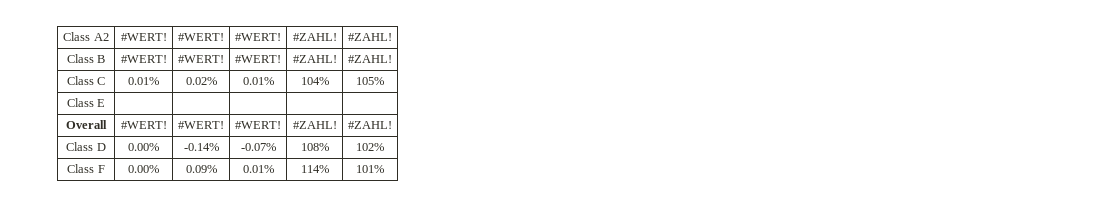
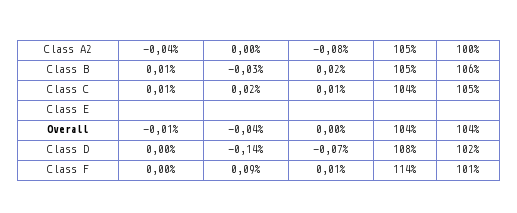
- Class A2 | #WERT! | #WERT! | #WERT! | #ZAHL! | #ZAHL!
- Class B | #WERT! | #WERT! | #WERT! | #ZAHL! | #ZAHL!
+ Class A2 | -0,04% | 0,00% | -0,08% | 105% | 100%
+ Class B | 0,01% | -0,03% | 0,02% | 105% | 106%
- Class C | 0.01% | 0.02% | 0.01% | 104% | 105%
+ Class C | 0,01% | 0,02% | 0,01% | 104% | 105%
- Overall | #WERT! | #WERT! | #WERT! | #ZAHL! | #ZAHL!
+ Overall | -0,01% | -0,04% | 0,00% | 104% | 104%
- Class D | 0.00% | -0.14% | -0.07% | 108% | 102%
+ Class D | 0,00% | -0,14% | -0,07% | 108% | 102%
- Class F | 0.00% | 0.09% | 0.01% | 114% | 101%
+ Class F | 0,00% | 0,09% | 0,01% | 114% | 101%

